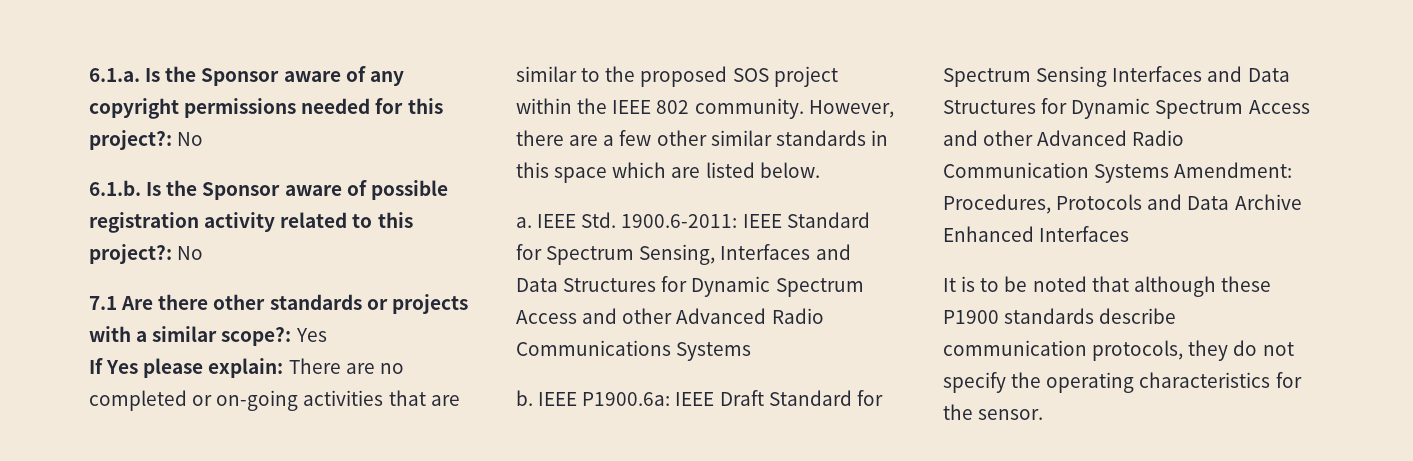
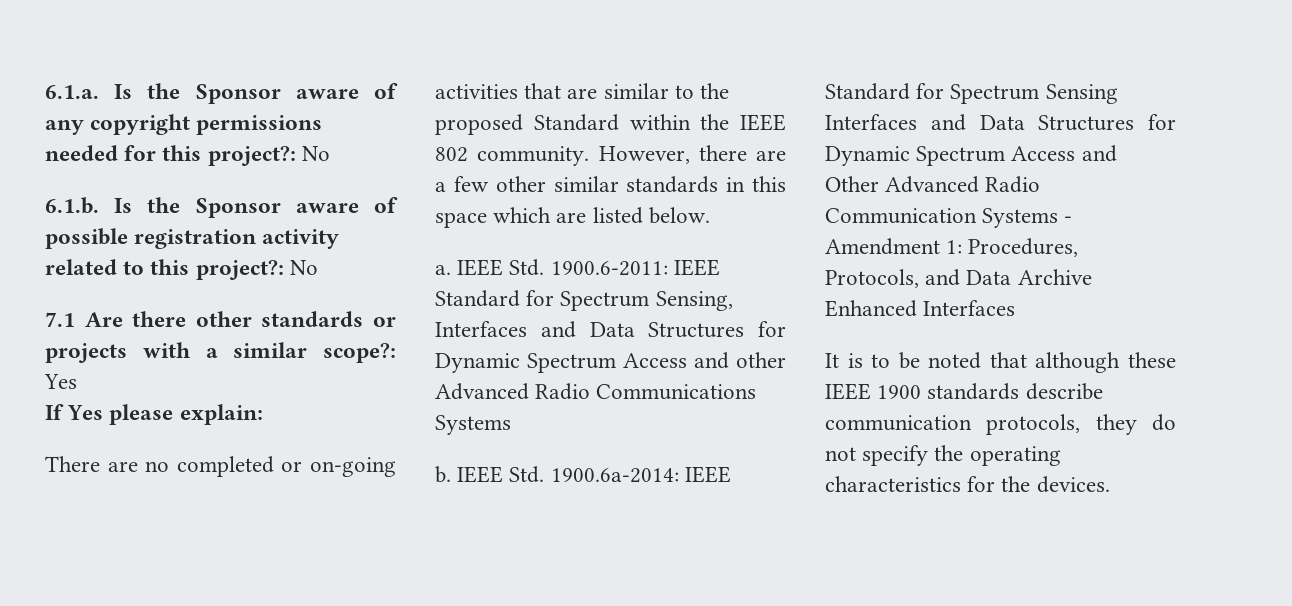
- If Yes please explain: There are no completed or on-going activities that are similar to the proposed SOS project within the IEEE 802 community.
+ If Yes please explain:
+ There are no completed or on-going activities that are similar to the proposed Standard within the IEEE 802 community.
- IEEE P1900.6a: IEEE Draft Standard for Spectrum Sensing Interfaces and Data Structures for Dynamic Spectrum Access and other Advanced Radio Communication Systems Amendment: Procedures, Protocols and Data Archive Enhanced Interfaces
+ IEEE Std. 1900.6a-2014: IEEE Standard for Spectrum Sensing Interfaces and Data Structures for Dynamic Spectrum Access and Other Advanced Radio Communication Systems - Amendment 1: Procedures, Protocols, and Data Archive Enhanced Interfaces
- It is to be noted that although these P1900 standards describe communication protocols, they do not specify the operating characteristics for the sensor.
+ It is to be noted that although these IEEE 1900 standards describe communication protocols, they do not specify the operating characteristics for the devices.

